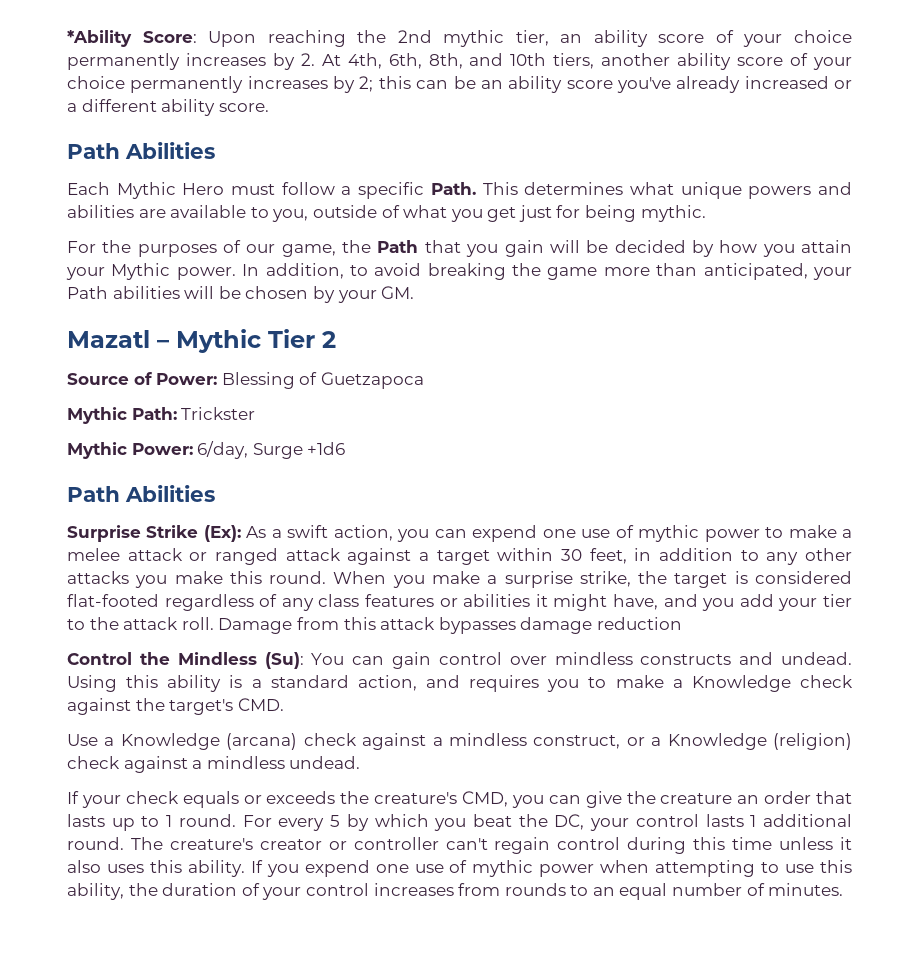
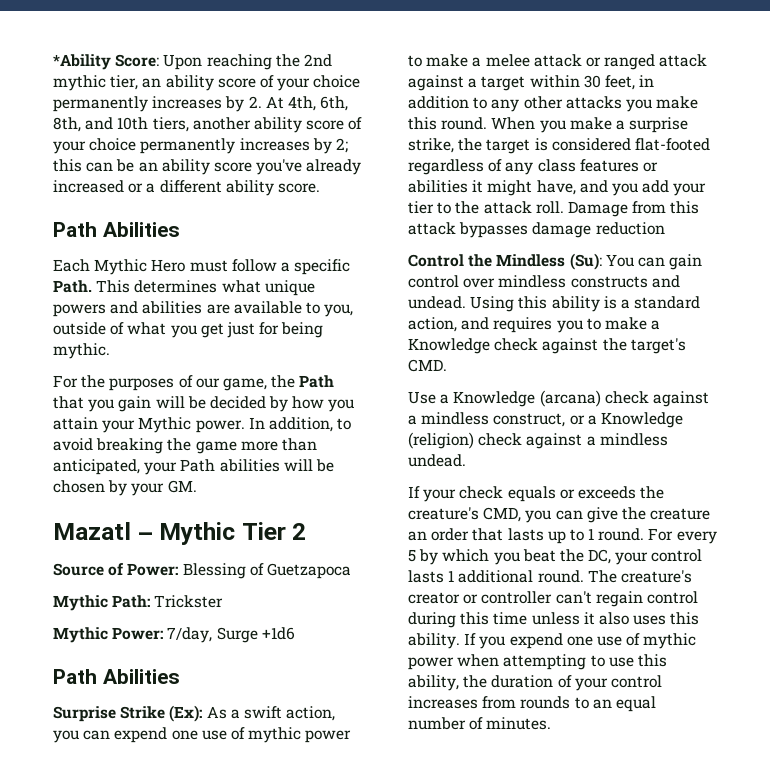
- Mythic Power: 6/day, Surge +1d6
+ Mythic Power: 7/day, Surge +1d6

